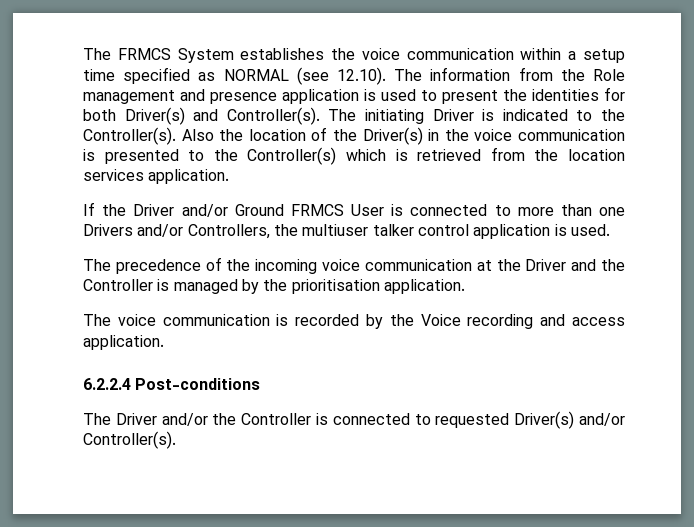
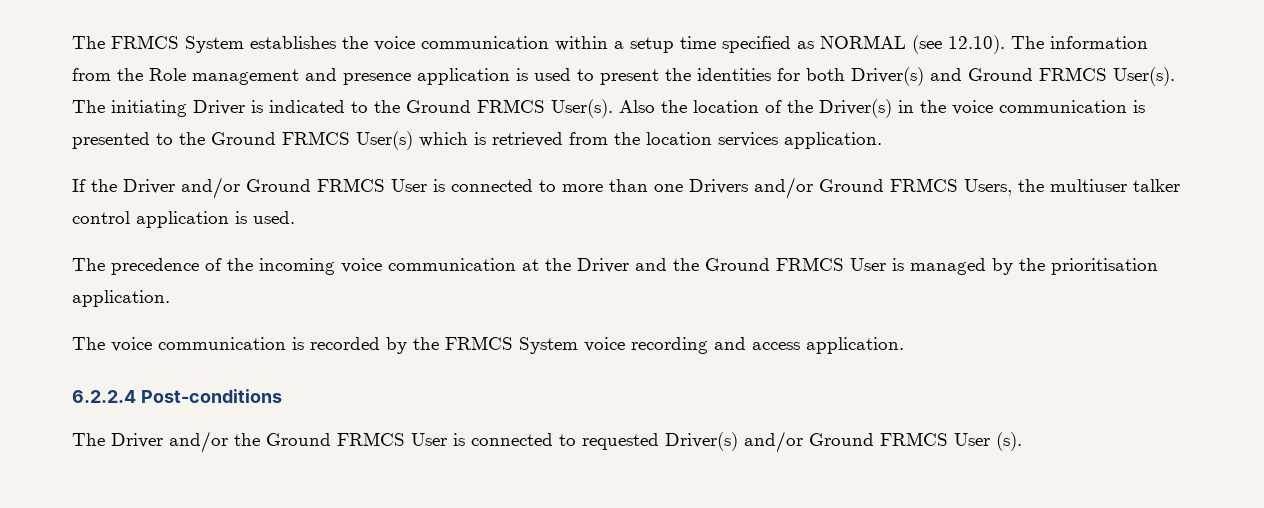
- The FRMCS System establishes the voice communication within a setup time specified as NORMAL (see 12.10). The information from the Role management and presence application is used to present the identities for both Driver(s) and Controller(s).
+ The FRMCS System establishes the voice communication within a setup time specified as NORMAL (see 12.10). The information from the Role management and presence application is used to present the identities for both Driver(s) and Ground FRMCS User(s).
- The initiating Driver is indicated to the Controller(s).
+ The initiating Driver is indicated to the Ground FRMCS User(s).
- Also the location of the Driver(s) in the voice communication is presented to the Controller(s) which is retrieved from the location services application.
+ Also the location of the Driver(s) in the voice communication is presented to the Ground FRMCS User(s) which is retrieved from the location services application.
- If the Driver and/or Ground FRMCS User is connected to more than one Drivers and/or Controllers, the multiuser talker control application is used.
+ If the Driver and/or Ground FRMCS User is connected to more than one Drivers and/or Ground FRMCS Users, the multiuser talker control application is used.
- The precedence of the incoming voice communication at the Driver and the Controller is managed by the prioritisation application.
+ The precedence of the incoming voice communication at the Driver and the Ground FRMCS User is managed by the prioritisation application.
- The voice communication is recorded by the Voice recording and access application.
+ The voice communication is recorded by the FRMCS System voice recording and access application.
- The Driver and/or the Controller is connected to requested Driver(s) and/or Controller(s).
+ The Driver and/or the Ground FRMCS User is connected to requested Driver(s) and/or Ground FRMCS User (s).

